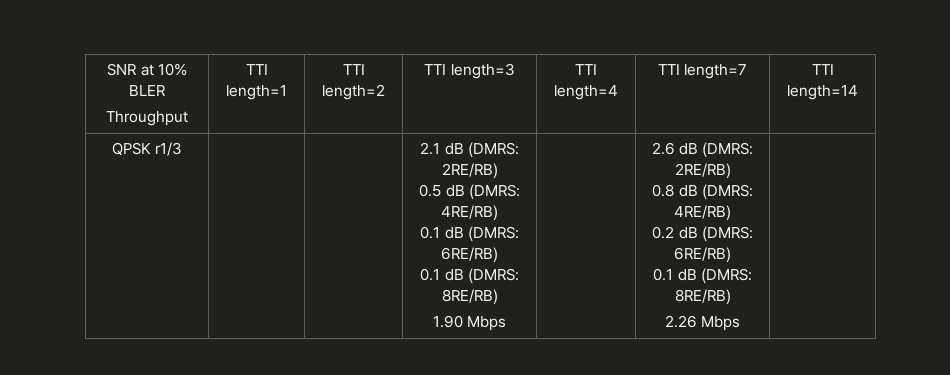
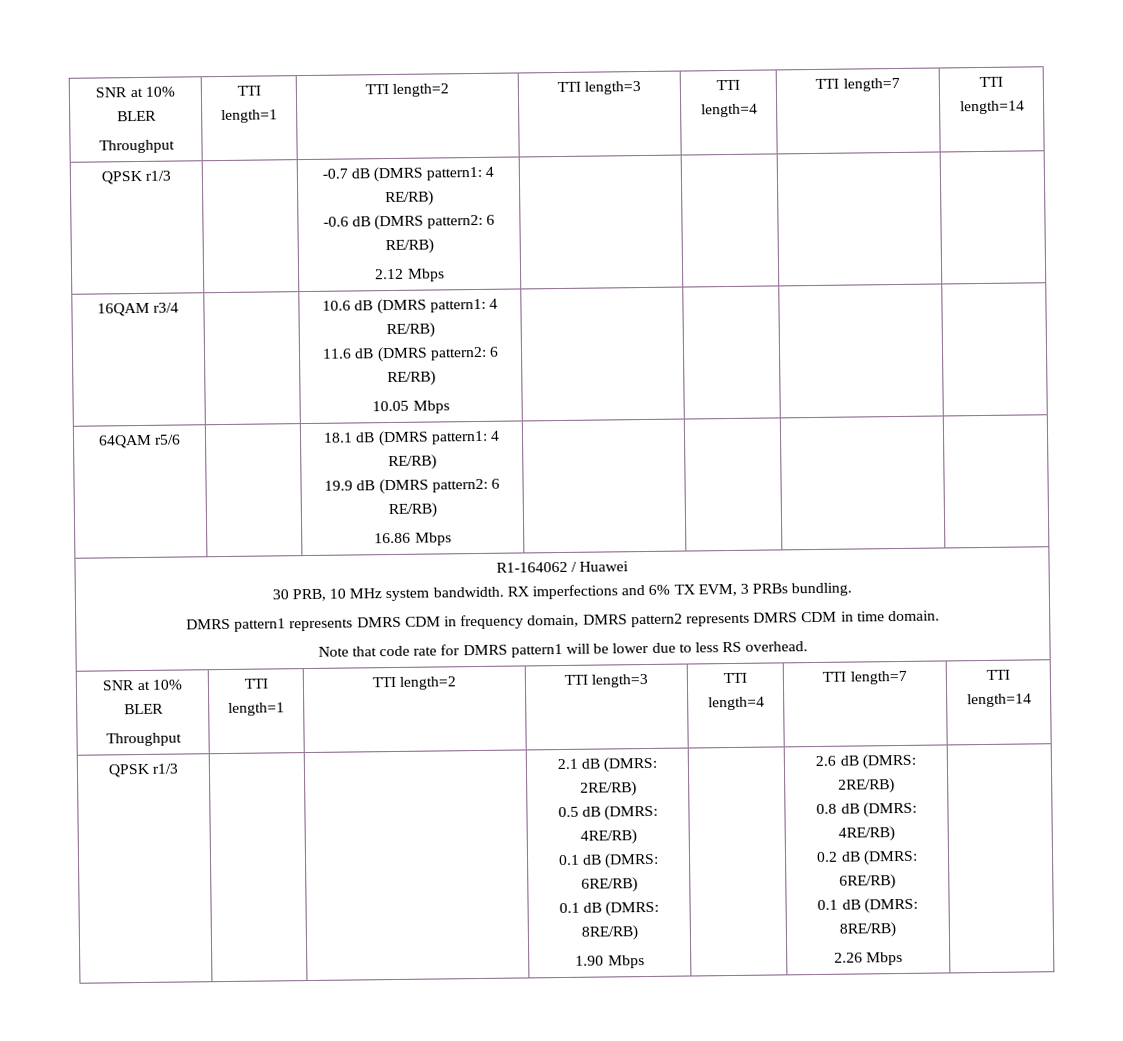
+ QPSK r1/3 | | -0.7 dB (DMRS pattern1: 4 RE/RB)
+ -0.6 dB (DMRS pattern2: 6 RE/RB)
+ 2.12 Mbps | | | |
+ 16QAM r3/4 | | 10.6 dB (DMRS pattern1: 4 RE/RB)
+ 11.6 dB (DMRS pattern2: 6 RE/RB)
+ 10.05 Mbps | | | |
+ 64QAM r5/6 | | 18.1 dB (DMRS pattern1: 4 RE/RB)
+ 19.9 dB (DMRS pattern2: 6 RE/RB)
+ 16.86 Mbps | | | |
+ R1-164062 / Huawei
+ 30 PRB, 10 MHz system bandwidth. RX imperfections and 6% TX EVM, 3 PRBs bundling.
+ DMRS pattern1 represents DMRS CDM in frequency domain, DMRS pattern2 represents DMRS CDM in time domain.
+ Note that code rate for DMRS pattern1 will be lower due to less RS overhead.
+ SNR at 10% BLER
+ Throughput | TTI length=1 | TTI length=2 | TTI length=3 | TTI length=4 | TTI length=7 | TTI length=14

